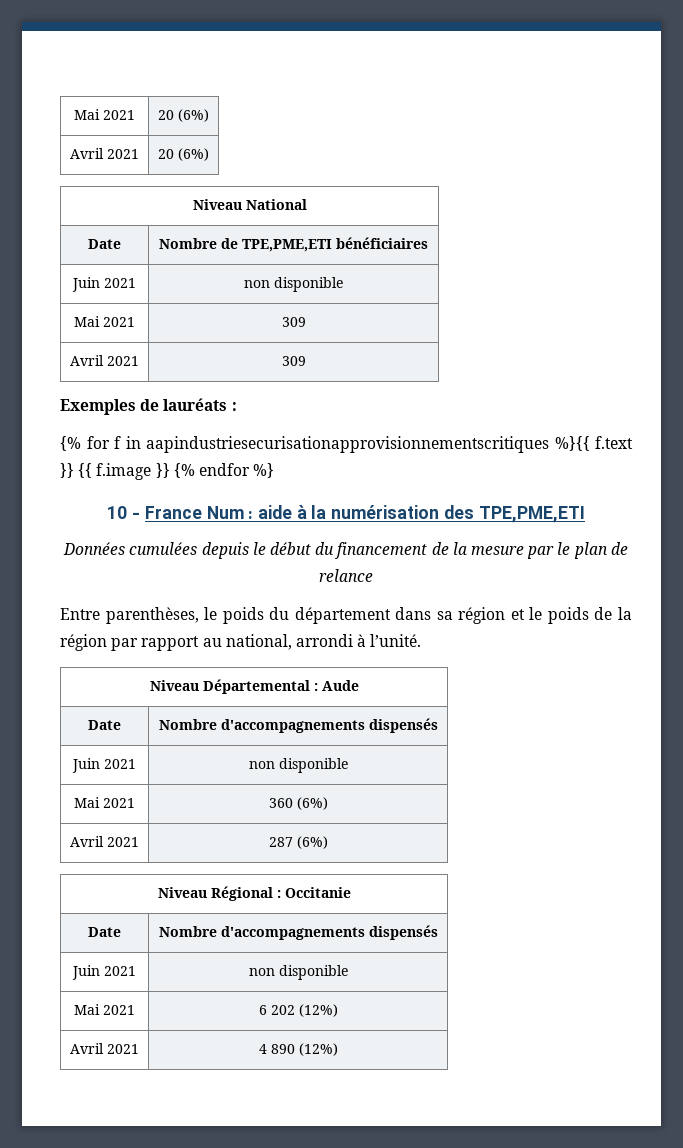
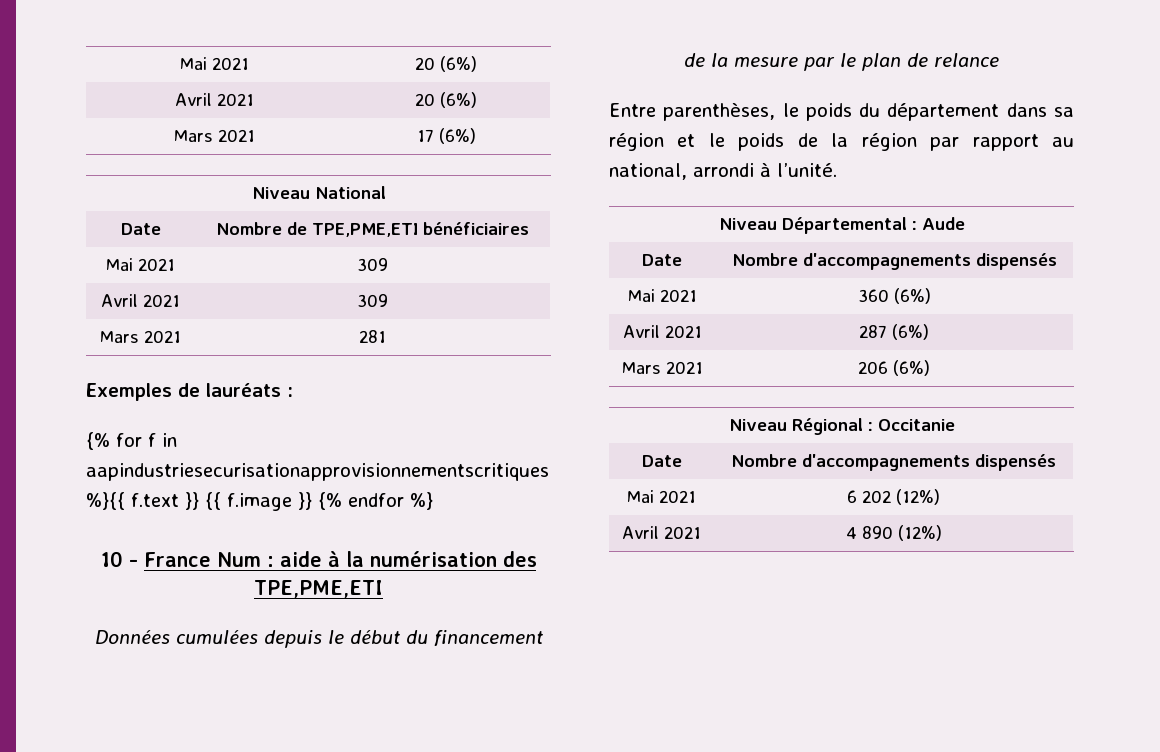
+ Mars 2021 | 17 (6%)
  Date | Nombre de TPE,PME,ETI bénéficiaires
- Juin 2021 | non disponible
+ Mars 2021 | 281
  Niveau Départemental : Aude
  Date | Nombre d'accompagnements dispensés
- Juin 2021 | non disponible
+ Mars 2021 | 206 (6%)
  Niveau Régional : Occitanie
  Date | Nombre d'accompagnements dispensés
- Juin 2021 | non disponible

